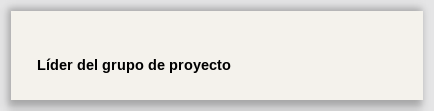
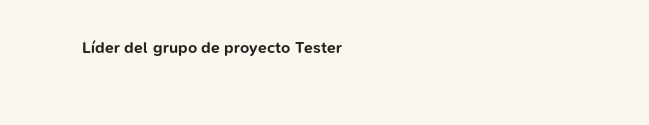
- Líder del grupo de proyecto
+ Líder del grupo de proyecto Tester

